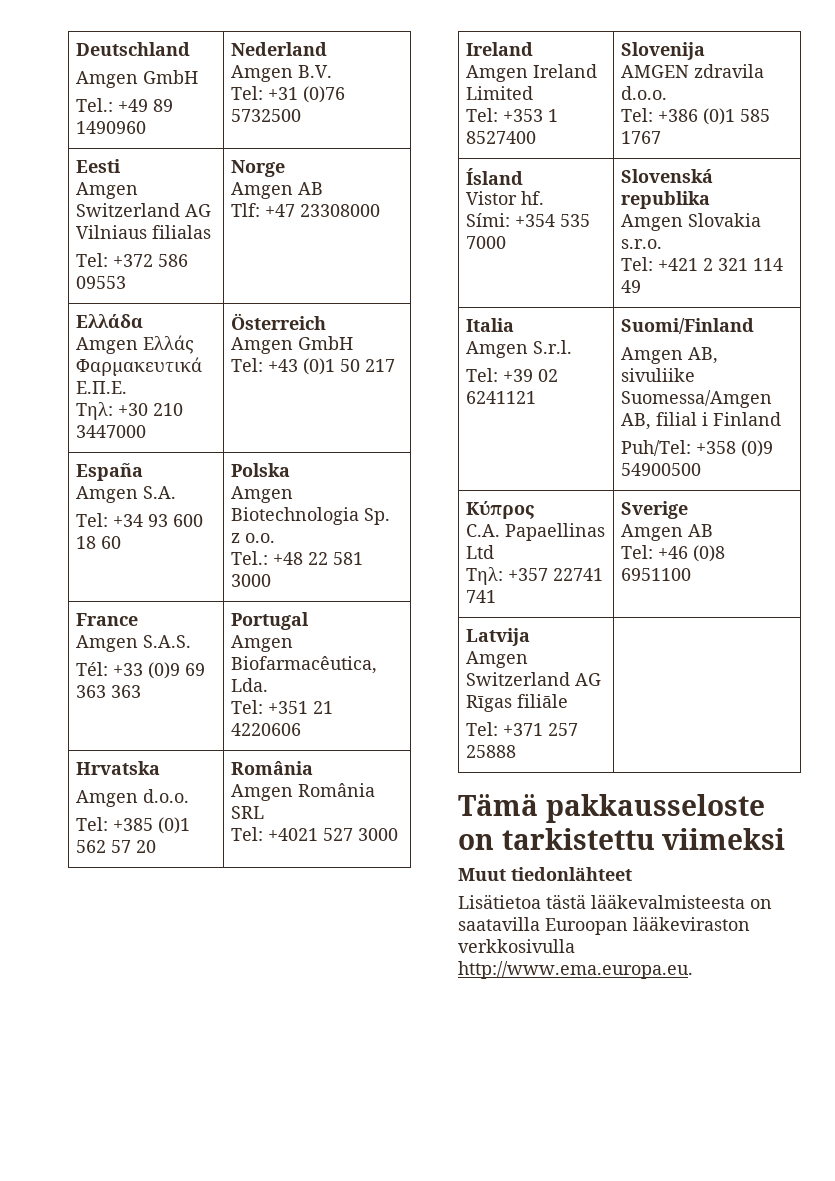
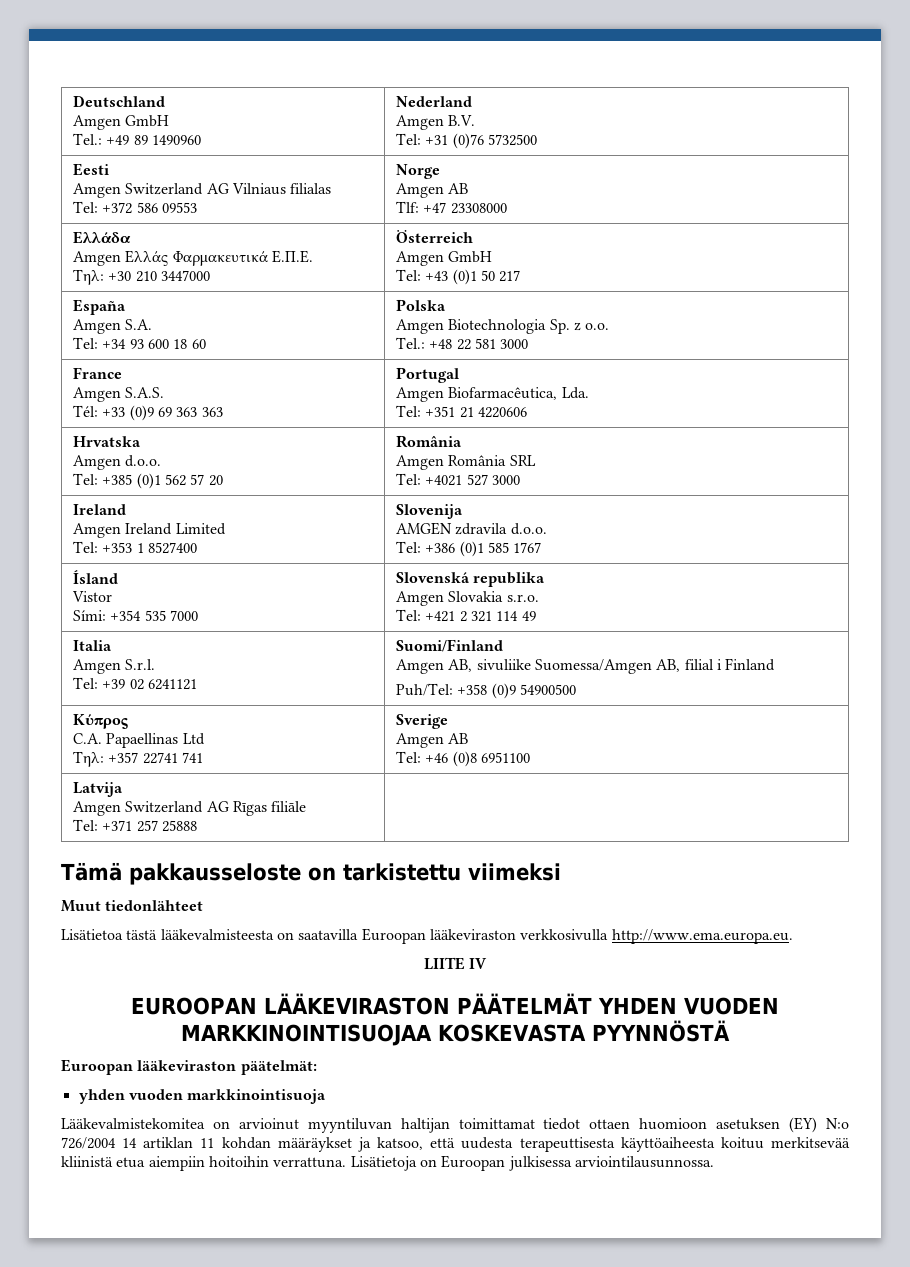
  Ísland
- Vistor hf.
+ Vistor
+ LIITE IV
+ EUROOPAN LÄÄKEVIRASTON PÄÄTELMÄT YHDEN VUODEN MARKKINOINTISUOJAA KOSKEVASTA PYYNNÖSTÄ
+ Euroopan lääkeviraston päätelmät:
+ yhden vuoden markkinointisuoja
+ Lääkevalmistekomitea on arvioinut myyntiluvan haltijan toimittamat tiedot ottaen huomioon asetuksen (EY) N:o 726/2004 14 artiklan 11 kohdan määräykset ja katsoo, että uudesta terapeuttisesta käyttöaiheesta koituu merkitsevää kliinistä etua aiempiin hoitoihin verrattuna. Lisätietoja on Euroopan julkisessa arviointilausunnossa.

